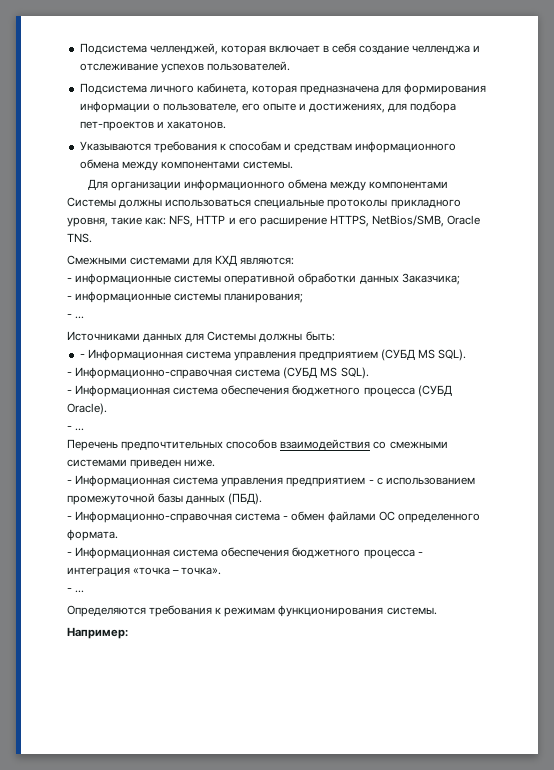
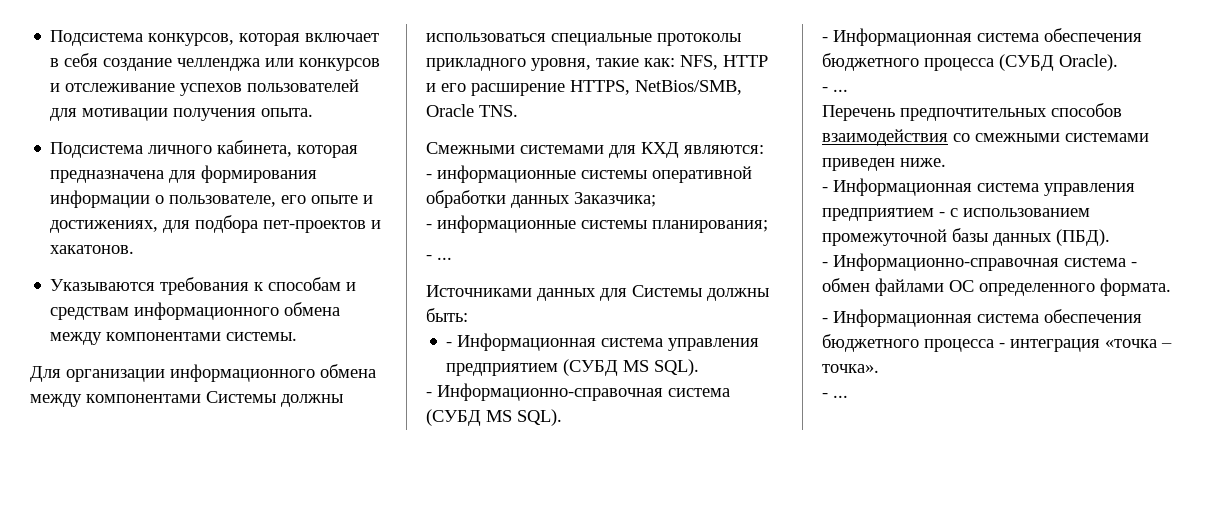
- Подсистема челленджей, которая включает в себя создание челленджа и отслеживание успехов пользователей.
+ Подсистема конкурсов, которая включает в себя создание челленджа или конкурсов и отслеживание успехов пользователей для мотивации получения опыта.
- Определяются требования к режимам функционирования системы.
- Например:

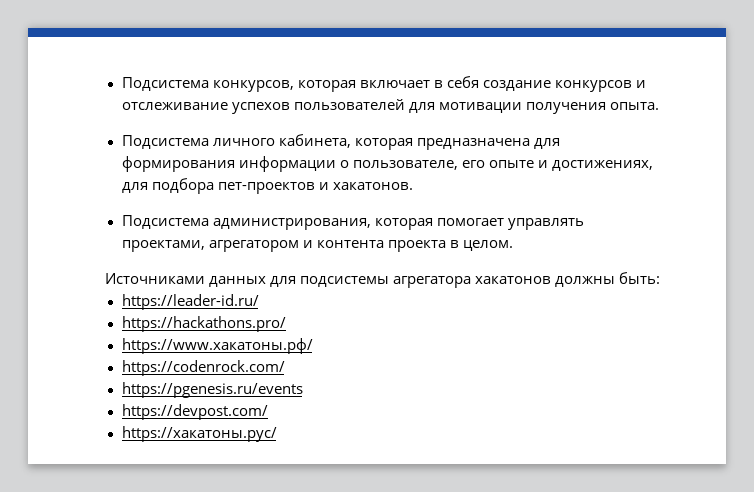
- Подсистема конкурсов, которая включает в себя создание челленджа или конкурсов и отслеживание успехов пользователей для мотивации получения опыта.
+ Подсистема конкурсов, которая включает в себя создание конкурсов и отслеживание успехов пользователей для мотивации получения опыта.
- Указываются требования к способам и средствам информационного обмена между компонентами системы.
- Для организации информационного обмена между компонентами Системы должны использоваться специальные протоколы прикладного уровня, такие как: NFS, HTTP и его расширение HTTPS, NetBios/SMB, Oracle TNS.
- Смежными системами для КХД являются:
- - информационные системы оперативной обработки данных Заказчика;
- - информационные системы планирования;
- - ...
+ Подсистема администрирования, которая помогает управлять проектами, агрегатором и контента проекта в целом.
- Источниками данных для Системы должны быть:
+ Источниками данных для подсистемы агрегатора хакатонов должны быть:
- - Информационная система управления предприятием (СУБД MS SQL).
- - Информационно-справочная система (СУБД MS SQL).
- - Информационная система обеспечения бюджетного процесса (СУБД Oracle).
- - ...
- Перечень предпочтительных способов взаимодействия со смежными системами приведен ниже.
- - Информационная система управления предприятием - с использованием промежуточной базы данных (ПБД).
- - Информационно-справочная система - обмен файлами ОС определенного формата.
- - Информационная система обеспечения бюджетного процесса - интеграция «точка – точка».
- - ...
+ https://leader-id.ru/
+ https://hackathons.pro/
+ https://www.хакатоны.рф/
+ https://codenrock.com/
+ https://pgenesis.ru/events
+ https://devpost.com/
+ https://хакатоны.рус/

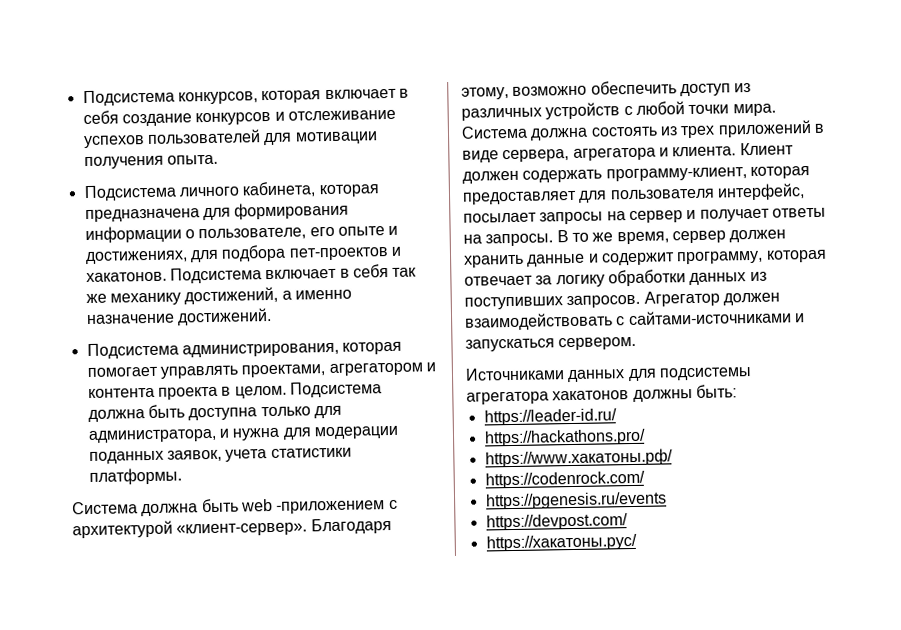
+ Подсистема включает в себя так же механику достижений, а именно назначение достижений.
+ Подсистема должна быть доступна только для администратора, и нужна для модерации поданных заявок, учета статистики платформы.
+ Система должна быть web -приложением с архитектурой «клиент-сервер». Благодаря этому, возможно обеспечить доступ из различных устройств с любой точки мира. Система должна состоять из трех приложений в виде сервера, агрегатора и клиента. Клиент должен содержать программу-клиент, которая предоставляет для пользователя интерфейс, посылает запросы на сервер и получает ответы на запросы. В то же время, сервер должен хранить данные и содержит программу, которая отвечает за логику обработки данных из поступивших запросов. Агрегатор должен взаимодействовать с сайтами-источниками и запускаться сервером.

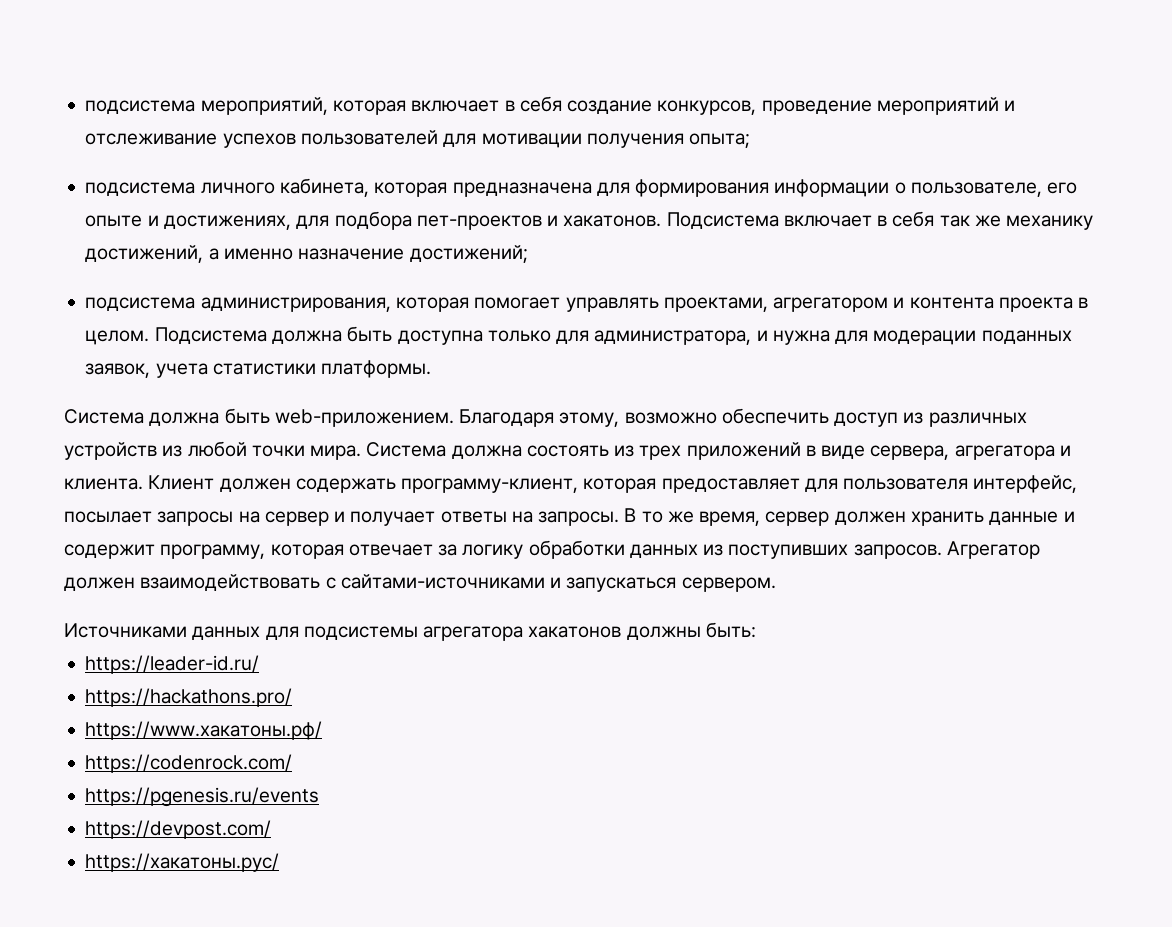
- Подсистема конкурсов, которая включает в себя создание конкурсов и отслеживание успехов пользователей для мотивации получения опыта.
- Подсистема личного кабинета, которая предназначена для формирования информации о пользователе, его опыте и достижениях, для подбора пет-проектов и хакатонов.
+ подсистема мероприятий, которая включает в себя создание конкурсов, проведение мероприятий и отслеживание успехов пользователей для мотивации получения опыта;
+ подсистема личного кабинета, которая предназначена для формирования информации о пользователе, его опыте и достижениях, для подбора пет-проектов и хакатонов.
- Подсистема включает в себя так же механику достижений, а именно назначение достижений.
- Подсистема администрирования, которая помогает управлять проектами, агрегатором и контента проекта в целом.
+ Подсистема включает в себя так же механику достижений, а именно назначение достижений;
+ подсистема администрирования, которая помогает управлять проектами, агрегатором и контента проекта в целом.
- Система должна быть web -приложением с архитектурой «клиент-сервер».
+ Система должна быть web-приложением.
- Благодаря этому, возможно обеспечить доступ из различных устройств с любой точки мира.
+ Благодаря этому, возможно обеспечить доступ из различных устройств из любой точки мира.

